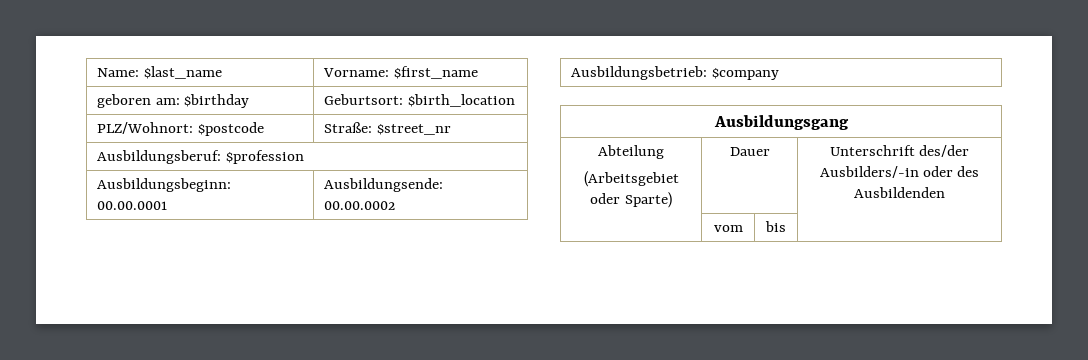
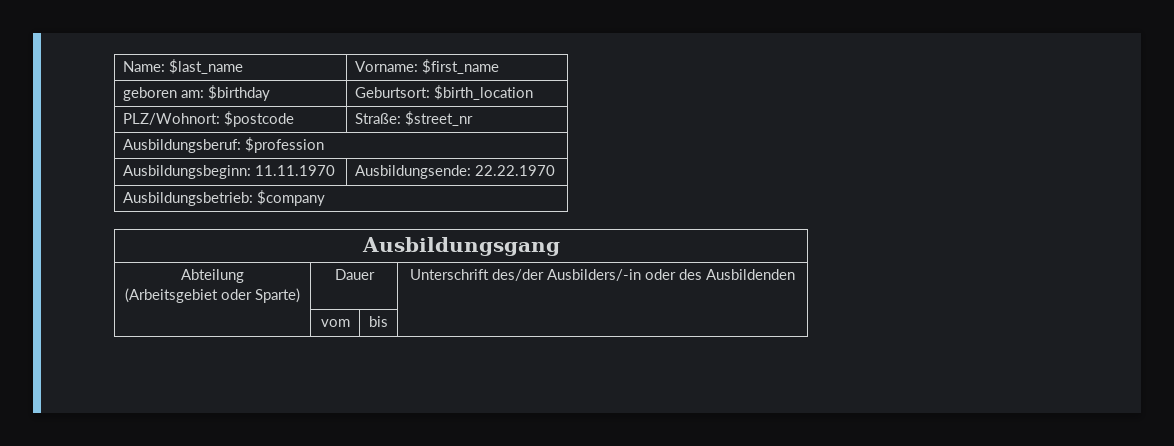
- Ausbildungsbeginn: 00.00.0001 | Ausbildungsende: 00.00.0002
+ Ausbildungsbeginn: 11.11.1970 | Ausbildungsende: 22.22.1970

